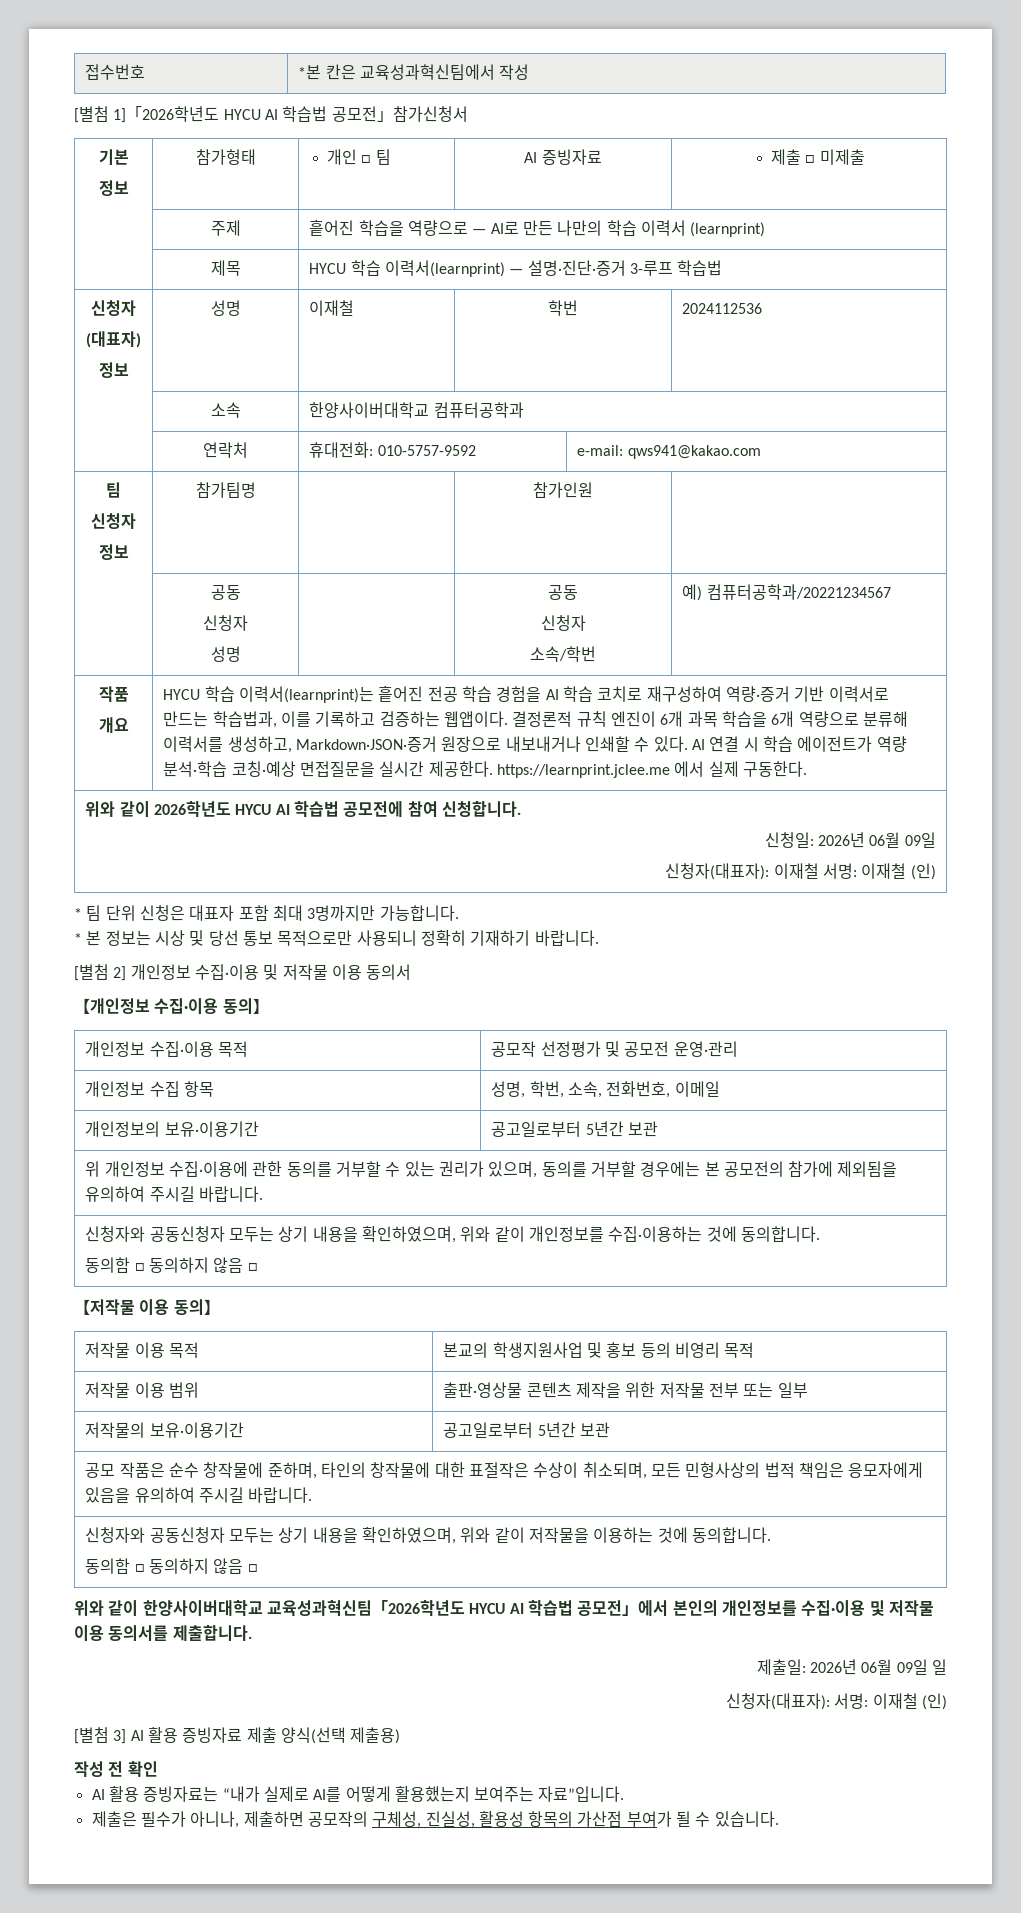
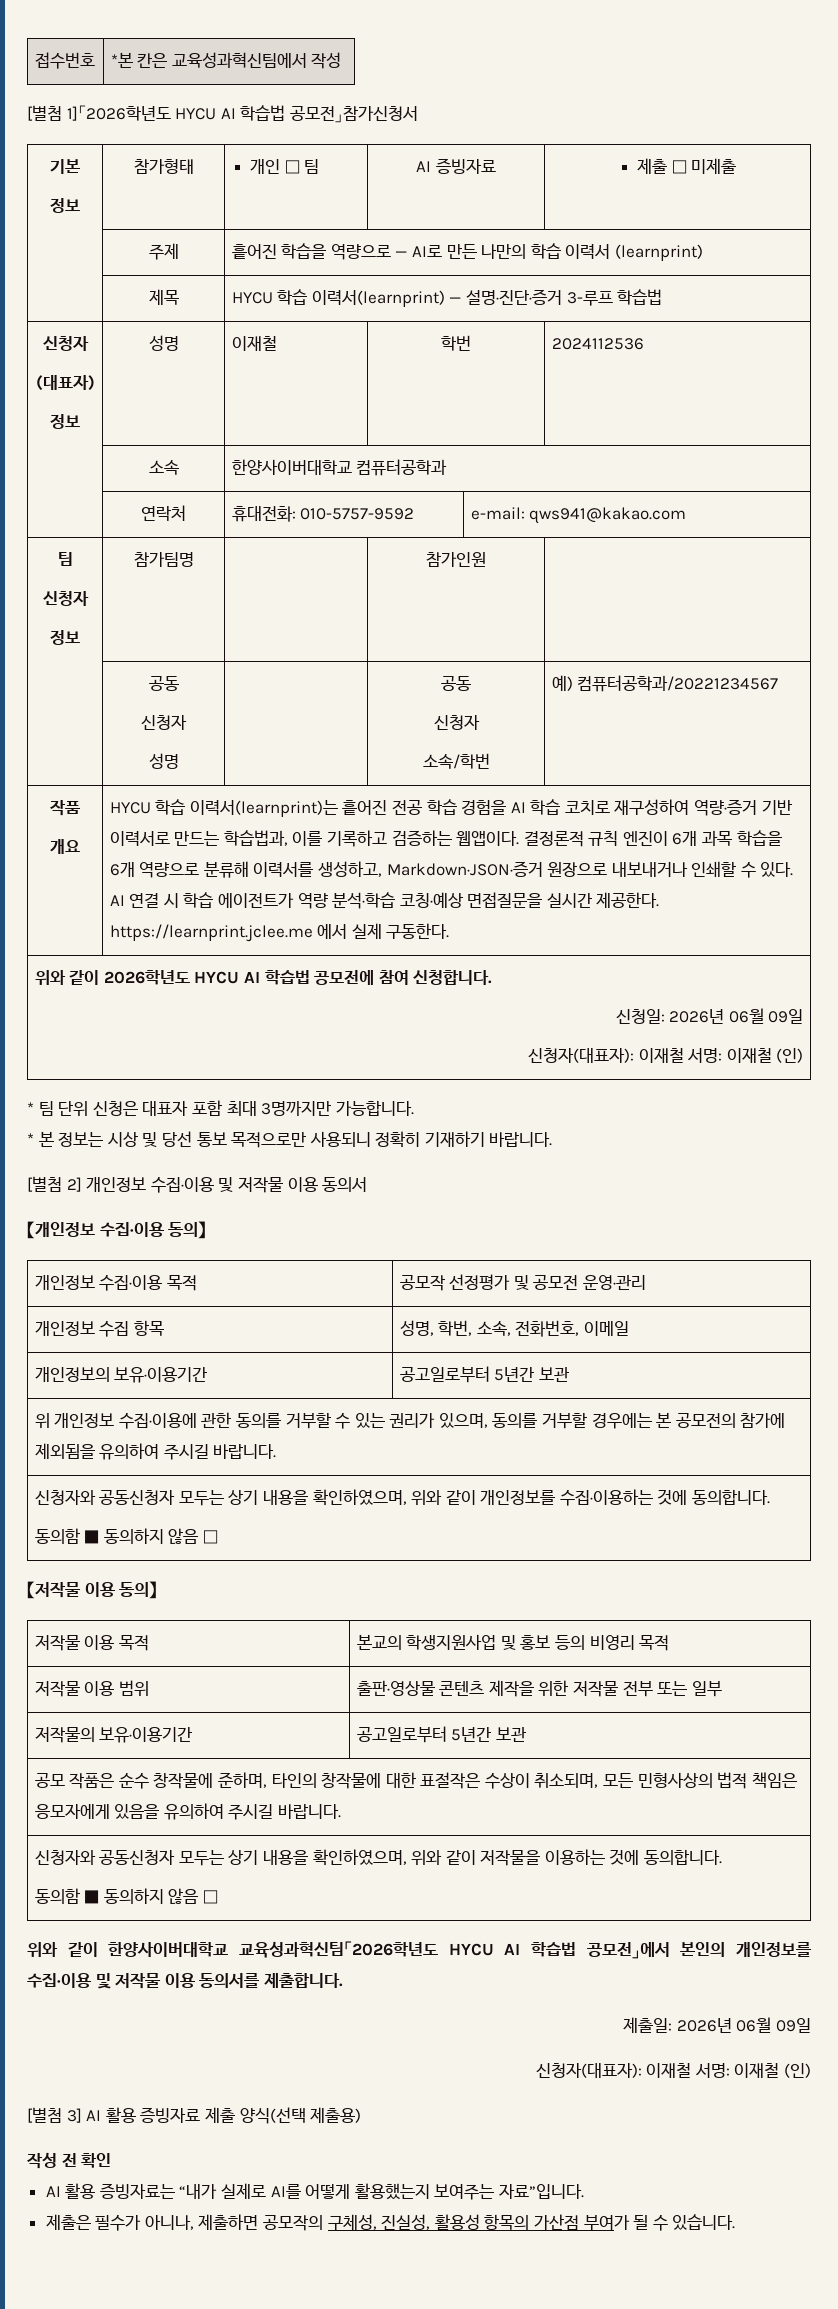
  신청자와 공동신청자 모두는 상기 내용을 확인하였으며, 위와 같이 개인정보를 수집·이용하는 것에 동의합니다.
- 동의함 □ 동의하지 않음 □
+ 동의함 ■ 동의하지 않음 □
  신청자와 공동신청자 모두는 상기 내용을 확인하였으며, 위와 같이 저작물을 이용하는 것에 동의합니다.
- 동의함 □ 동의하지 않음 □
+ 동의함 ■ 동의하지 않음 □
- 제출일: 2026년 06월 09일 일
- 신청자(대표자): 서명: 이재철 (인)
+ 제출일: 2026년 06월 09일
+ 신청자(대표자): 이재철 서명: 이재철 (인)

